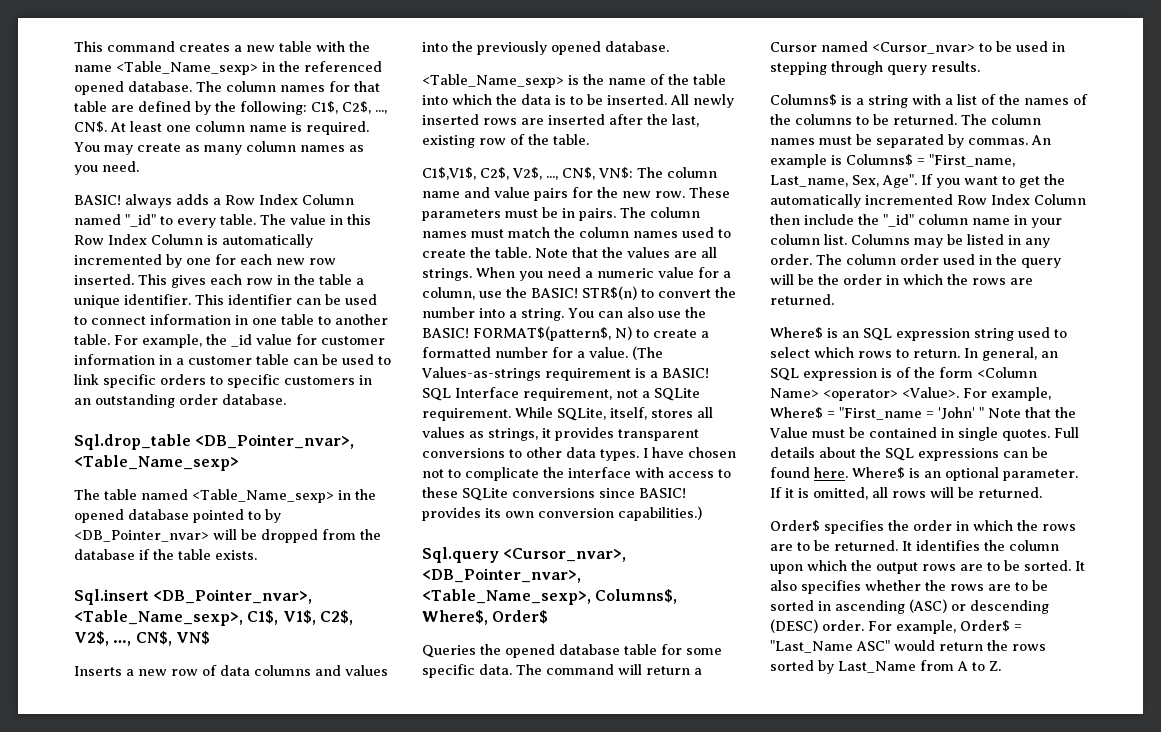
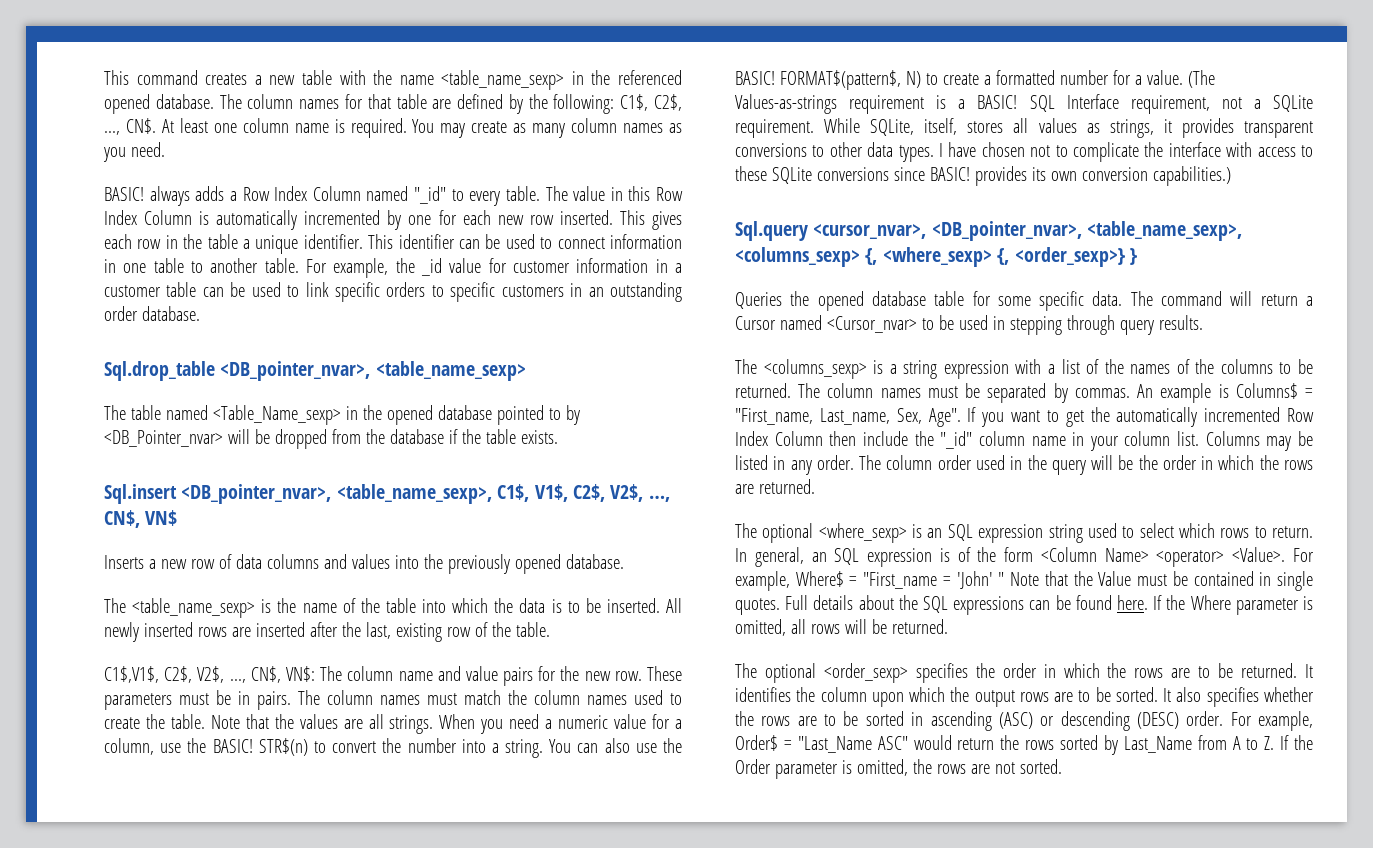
- This command creates a new table with the name <Table_Name_sexp> in the referenced opened database.
+ This command creates a new table with the name <table_name_sexp> in the referenced opened database.
- Sql.drop_table <DB_Pointer_nvar>, <Table_Name_sexp>
+ Sql.drop_table <DB_pointer_nvar>, <table_name_sexp>
- Sql.insert <DB_Pointer_nvar>, <Table_Name_sexp>, C1$, V1$, C2$, V2$, …, CN$, VN$
+ Sql.insert <DB_pointer_nvar>, <table_name_sexp>, C1$, V1$, C2$, V2$, …, CN$, VN$
- <Table_Name_sexp> is the name of the table into which the data is to be inserted.
+ The <table_name_sexp> is the name of the table into which the data is to be inserted.
- Sql.query <Cursor_nvar>, <DB_Pointer_nvar>, <Table_Name_sexp>, Columns$, Where$, Order$
+ Sql.query <cursor_nvar>, <DB_pointer_nvar>, <table_name_sexp>, <columns_sexp> {, <where_sexp> {, <order_sexp>} }
- Columns$ is a string with a list of the names of the columns to be returned.
+ The <columns_sexp> is a string expression with a list of the names of the columns to be returned.
- Where$ is an SQL expression string used to select which rows to return.
+ The optional <where_sexp> is an SQL expression string used to select which rows to return.
- Where$ is an optional parameter. If it is omitted, all rows will be returned.
+ If the Where parameter is omitted, all rows will be returned.
- Order$ specifies the order in which the rows are to be returned.
+ The optional <order_sexp> specifies the order in which the rows are to be returned.
- For example, Order$ = "Last_Name ASC" would return the rows sorted by Last_Name from A to Z.
+ For example, Order$ = "Last_Name ASC" would return the rows sorted by Last_Name from A to Z. If the Order parameter is omitted, the rows are not sorted.

